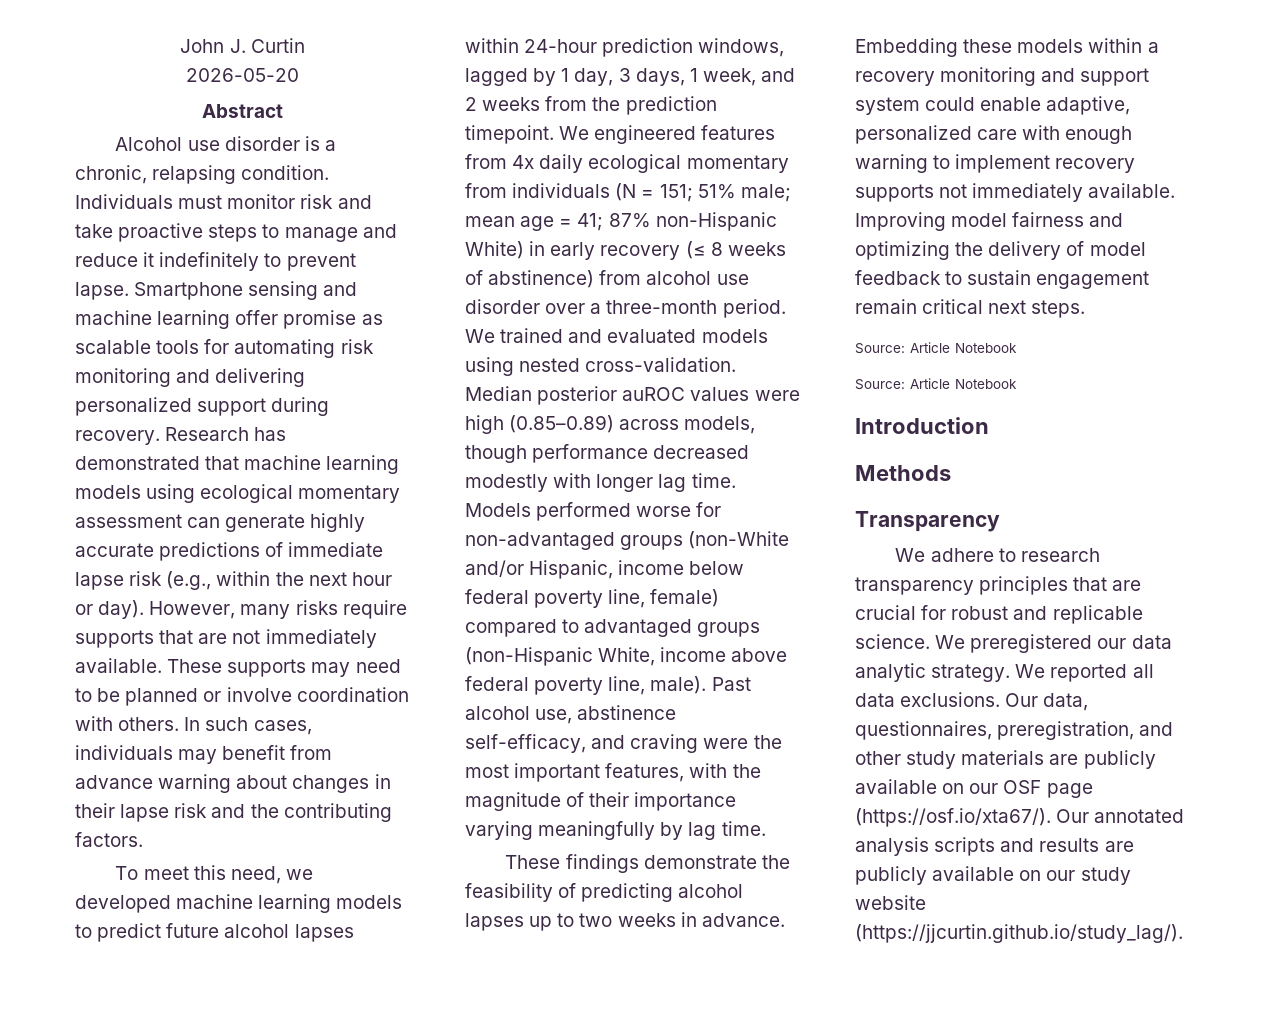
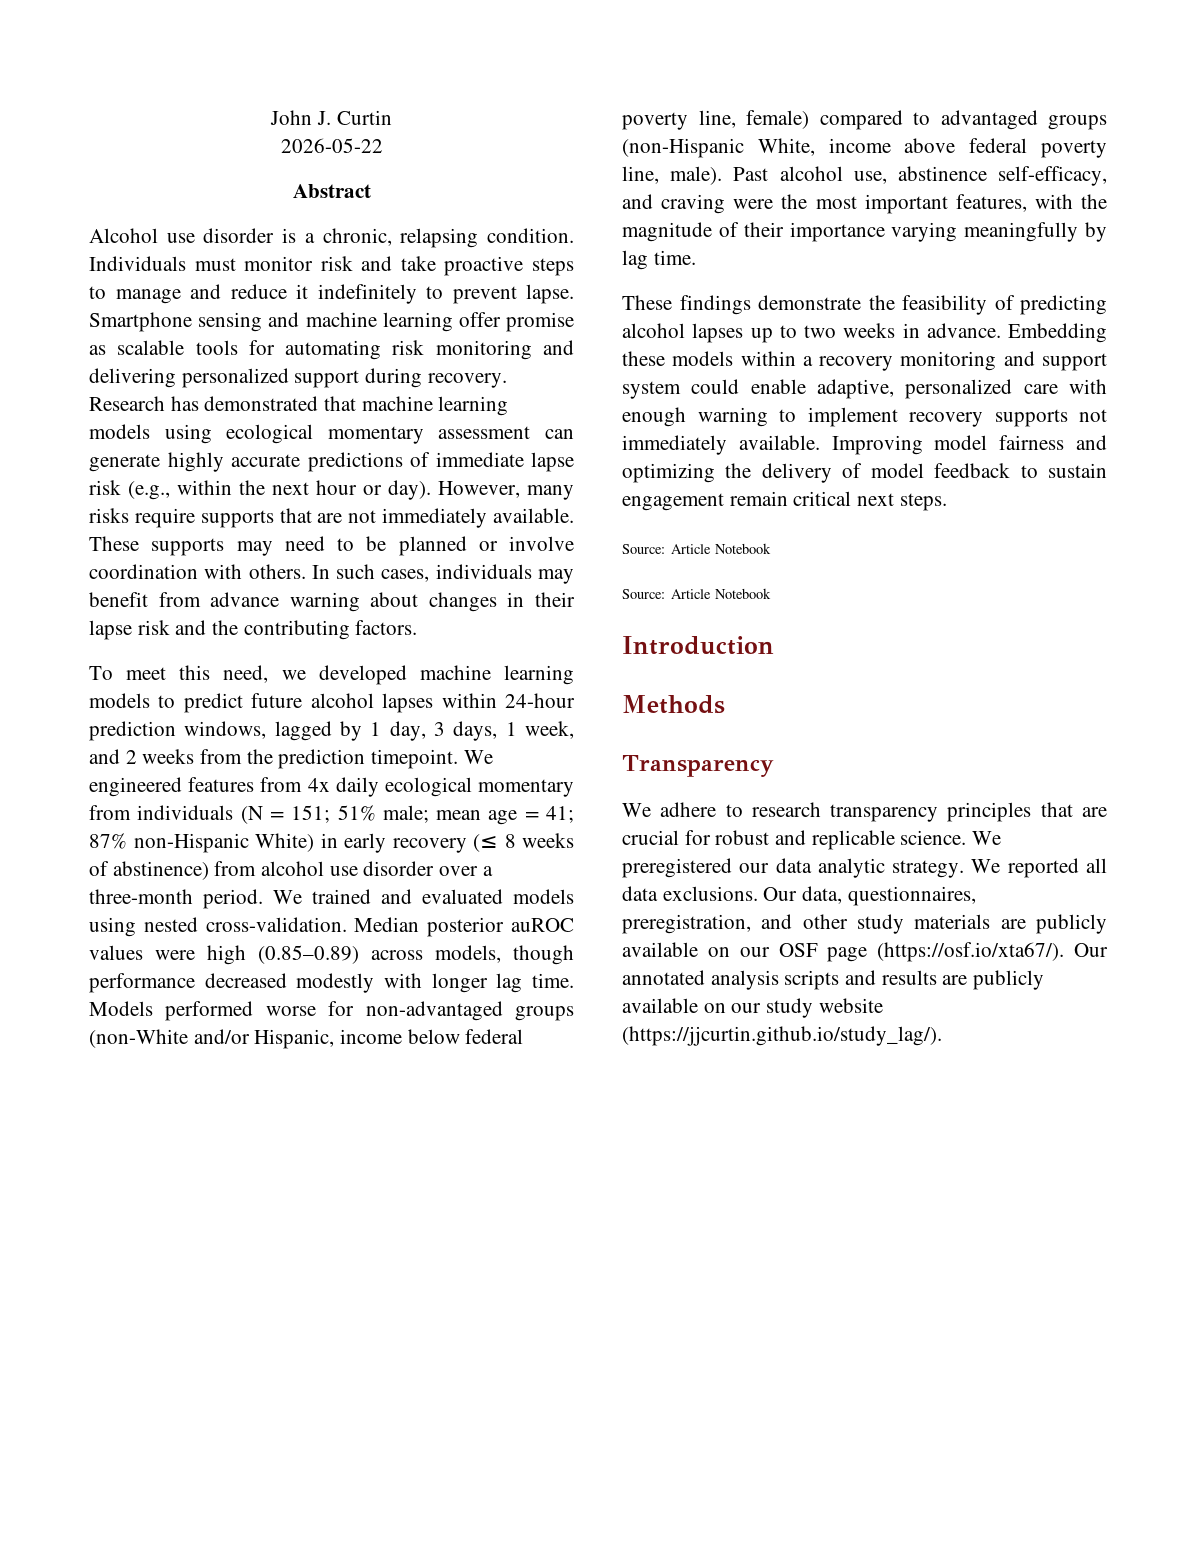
- 2026-05-20
+ 2026-05-22

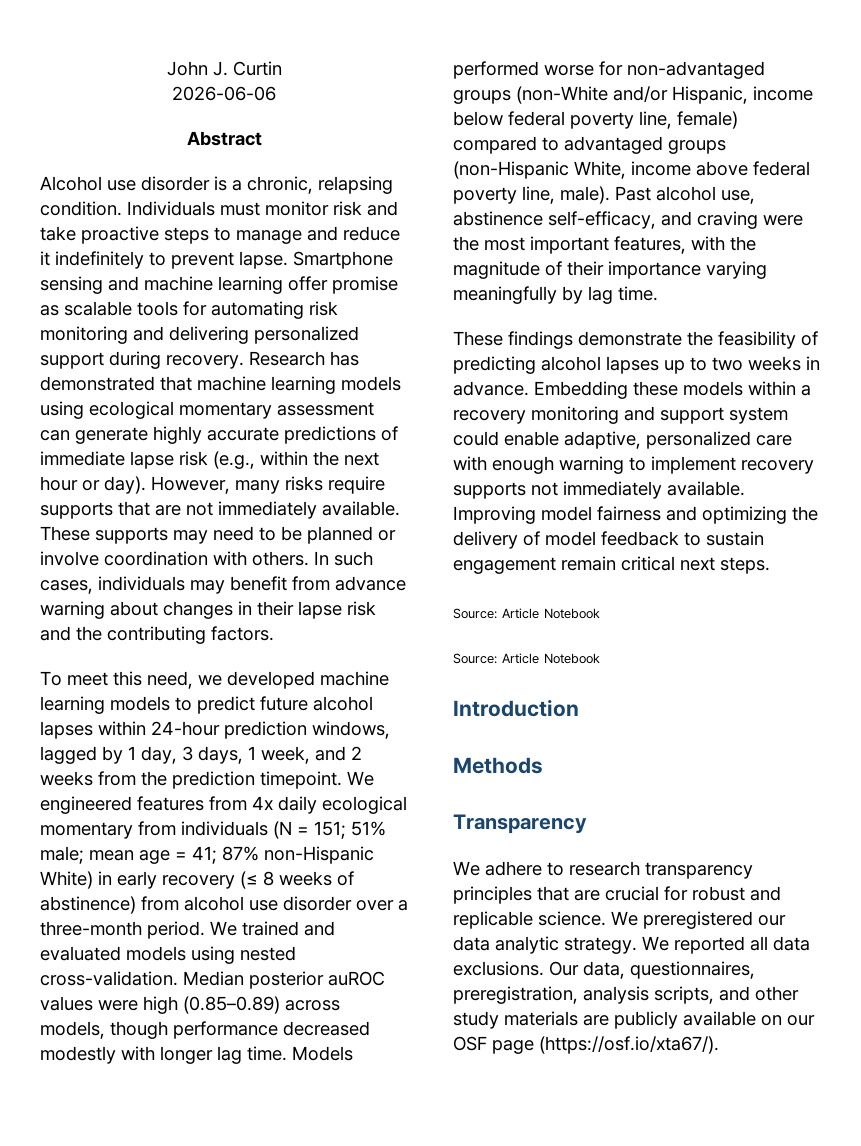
- 2026-05-22
+ 2026-06-06
- Our data, questionnaires, preregistration, and other study materials are publicly available on our OSF page (https://osf.io/xta67/). Our annotated analysis scripts and results are publicly available on our study website (https://jjcurtin.github.io/study_lag/).
+ Our data, questionnaires, preregistration, analysis scripts, and other study materials are publicly available on our OSF page (https://osf.io/xta67/).

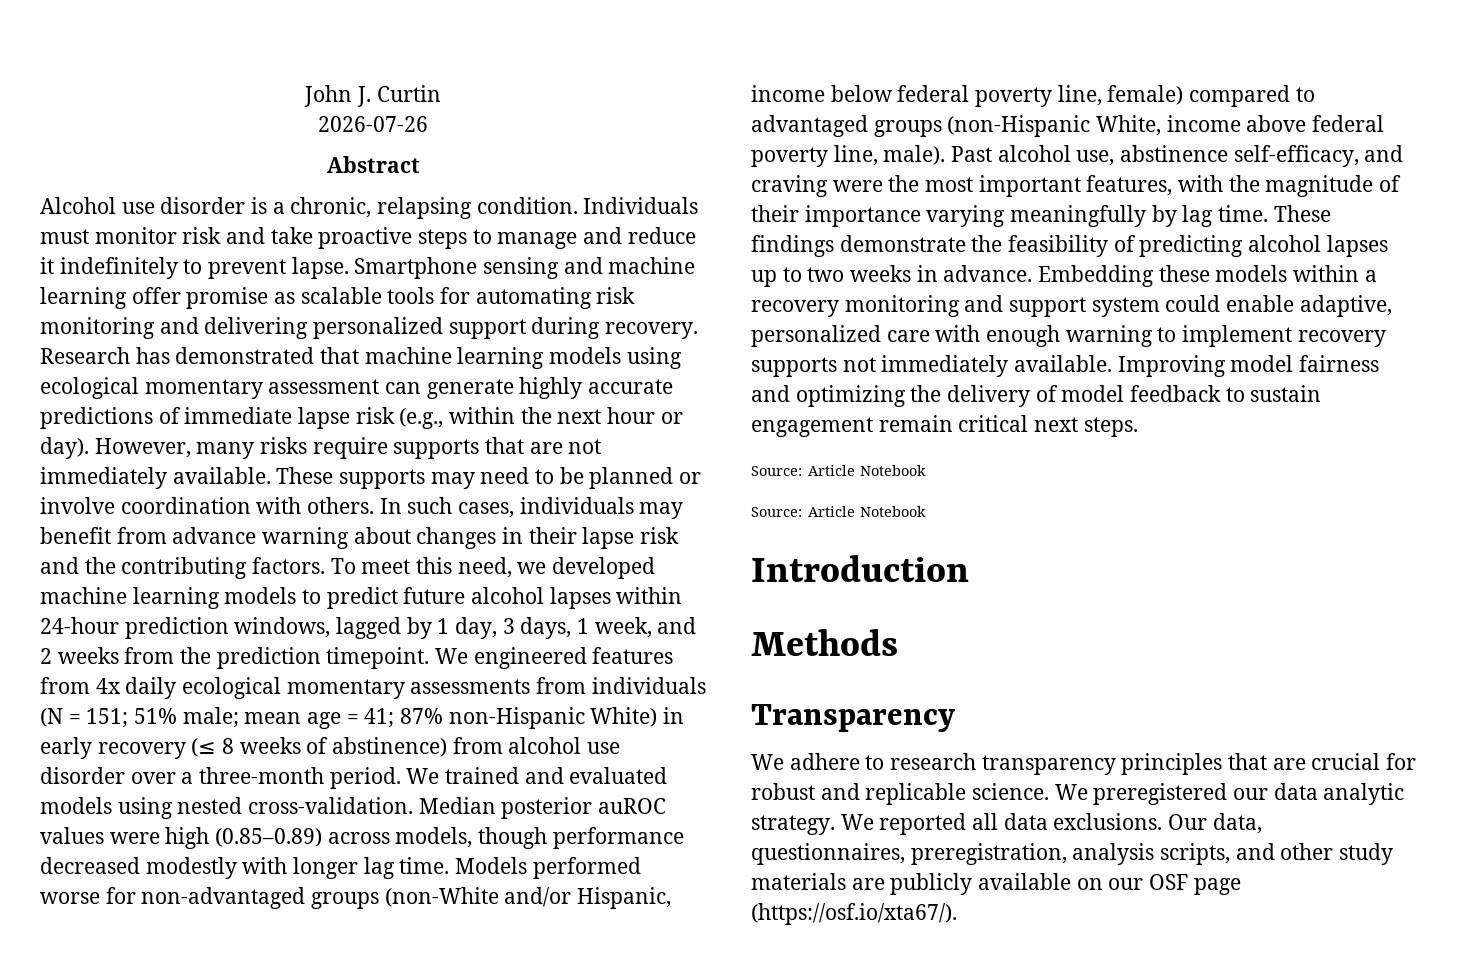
- 2026-06-06
+ 2026-07-26
- In such cases, individuals may benefit from advance warning about changes in their lapse risk and the contributing factors.
- To meet this need, we developed machine learning models to predict future alcohol lapses within 24-hour prediction windows, lagged by 1 day, 3 days, 1 week, and 2 weeks from the prediction timepoint.
+ In such cases, individuals may benefit from advance warning about changes in their lapse risk and the contributing factors. To meet this need, we developed machine learning models to predict future alcohol lapses within 24-hour prediction windows, lagged by 1 day, 3 days, 1 week, and 2 weeks from the prediction timepoint.
- We engineered features from 4x daily ecological momentary from individuals (N = 151; 51% male; mean age = 41; 87% non-Hispanic White) in early recovery (≤ 8 weeks of abstinence) from alcohol use disorder over a three-month period.
+ We engineered features from 4x daily ecological momentary assessments from individuals (N = 151; 51% male; mean age = 41; 87% non-Hispanic White) in early recovery (≤ 8 weeks of abstinence) from alcohol use disorder over a three-month period.
- Past alcohol use, abstinence self-efficacy, and craving were the most important features, with the magnitude of their importance varying meaningfully by lag time.
- These findings demonstrate the feasibility of predicting alcohol lapses up to two weeks in advance.
+ Past alcohol use, abstinence self-efficacy, and craving were the most important features, with the magnitude of their importance varying meaningfully by lag time. These findings demonstrate the feasibility of predicting alcohol lapses up to two weeks in advance.

